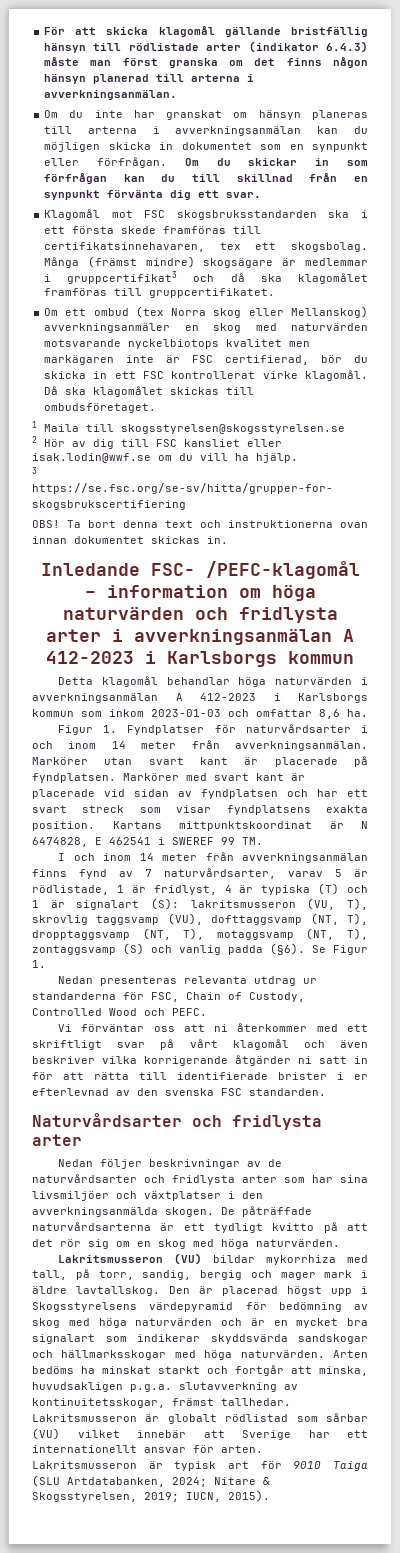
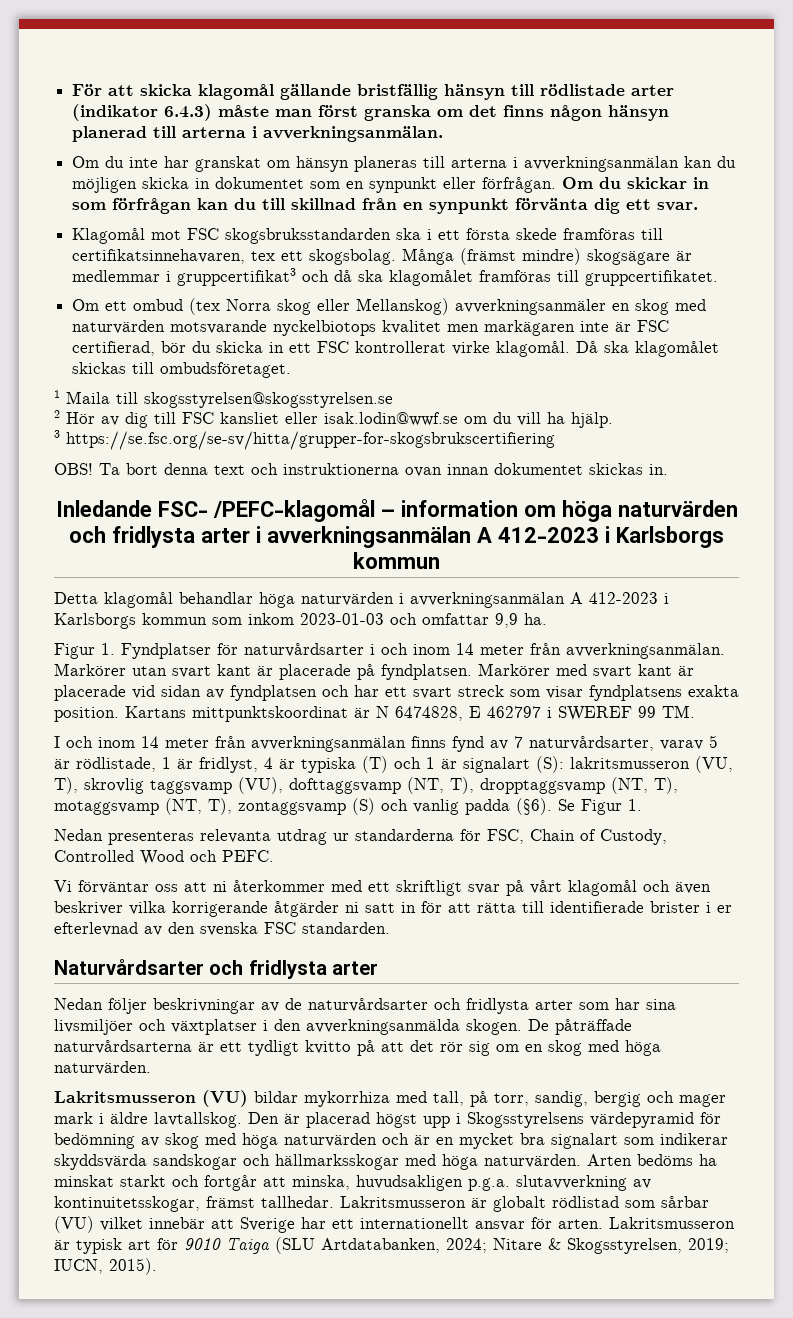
- Detta klagomål behandlar höga naturvärden i avverkningsanmälan A 412-2023 i Karlsborgs kommun som inkom 2023-01-03 och omfattar 8,6 ha.
+ Detta klagomål behandlar höga naturvärden i avverkningsanmälan A 412-2023 i Karlsborgs kommun som inkom 2023-01-03 och omfattar 9,9 ha.
- Kartans mittpunktskoordinat är N 6474828, E 462541 i SWEREF 99 TM.
+ Kartans mittpunktskoordinat är N 6474828, E 462797 i SWEREF 99 TM.

